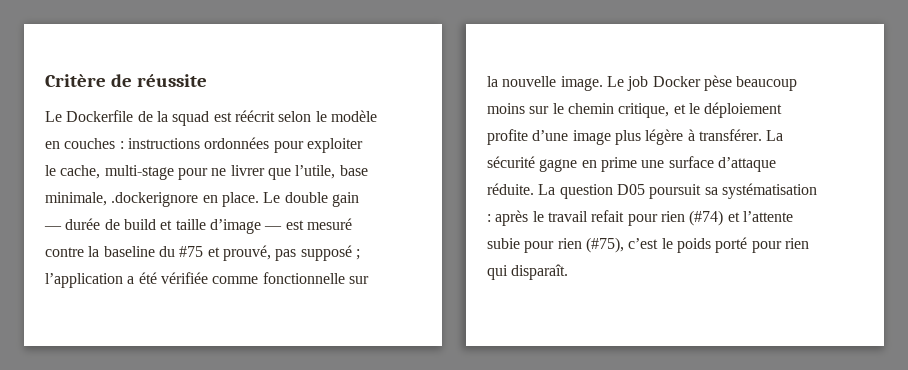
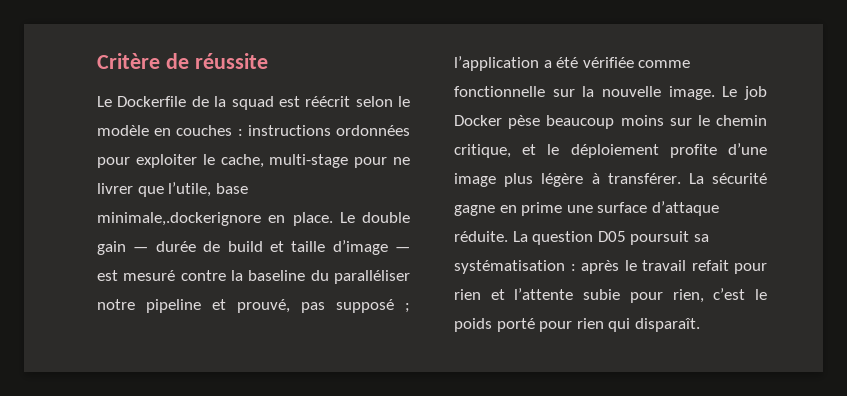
- Le Dockerfile de la squad est réécrit selon le modèle en couches : instructions ordonnées pour exploiter le cache, multi-stage pour ne livrer que l’utile, base minimale, .dockerignore en place.
+ Le Dockerfile de la squad est réécrit selon le modèle en couches : instructions ordonnées pour exploiter le cache, multi-stage pour ne livrer que l’utile, base minimale,.dockerignore en place.
- Le double gain — durée de build et taille d’image — est mesuré contre la baseline du #75 et prouvé, pas supposé ; l’application a été vérifiée comme fonctionnelle sur la nouvelle image.
+ Le double gain — durée de build et taille d’image — est mesuré contre la baseline du paralléliser notre pipeline et prouvé, pas supposé ; l’application a été vérifiée comme fonctionnelle sur la nouvelle image.
- La question D05 poursuit sa systématisation : après le travail refait pour rien (#74) et l’attente subie pour rien (#75), c’est le poids porté pour rien qui disparaît.
+ La question D05 poursuit sa systématisation : après le travail refait pour rien et l’attente subie pour rien, c’est le poids porté pour rien qui disparaît.

